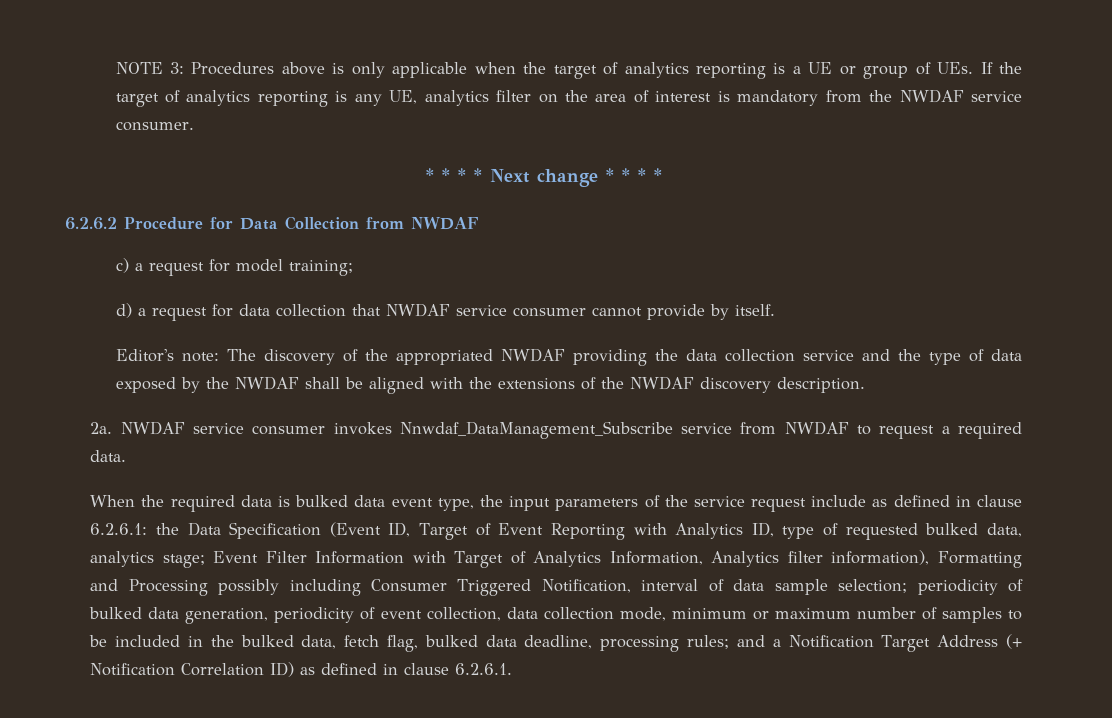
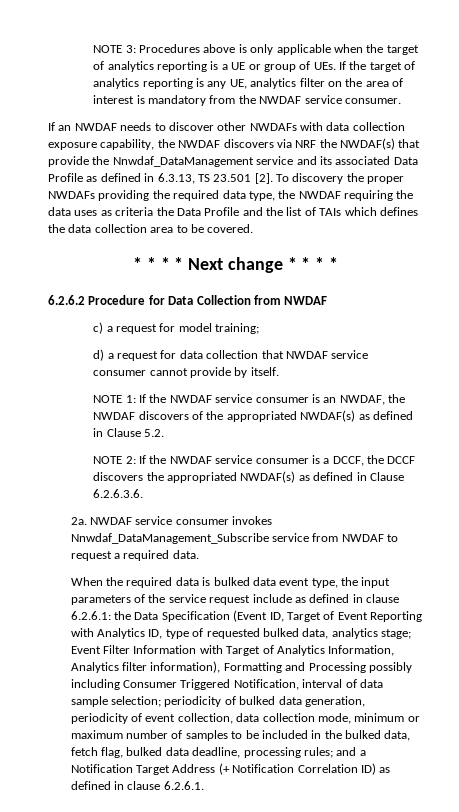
+ If an NWDAF needs to discover other NWDAFs with data collection exposure capability, the NWDAF discovers via NRF the NWDAF(s) that provide the Nnwdaf_DataManagement service and its associated Data Profile as defined in 6.3.13, TS 23.501 [2]. To discovery the proper NWDAFs providing the required data type, the NWDAF requiring the data uses as criteria the Data Profile and the list of TAIs which defines the data collection area to be covered.
- Editor's note: The discovery of the appropriated NWDAF providing the data collection service and the type of data exposed by the NWDAF shall be aligned with the extensions of the NWDAF discovery description.
+ NOTE 1: If the NWDAF service consumer is an NWDAF, the NWDAF discovers of the appropriated NWDAF(s) as defined in Clause 5.2.
+ NOTE 2: If the NWDAF service consumer is a DCCF, the DCCF discovers the appropriated NWDAF(s) as defined in Clause 6.2.6.3.6.

